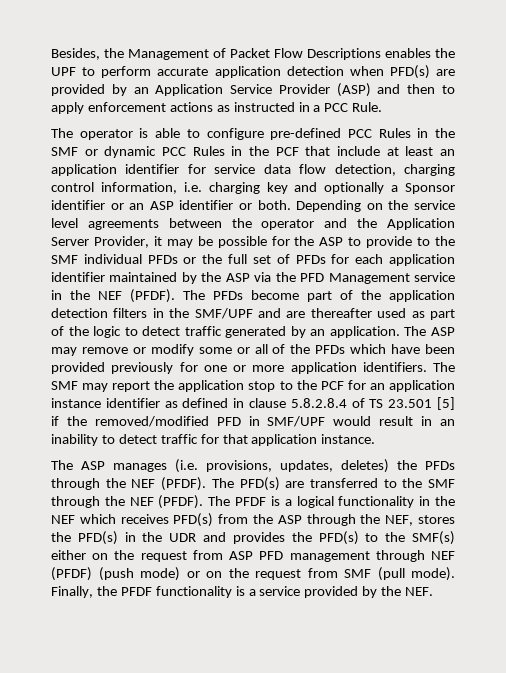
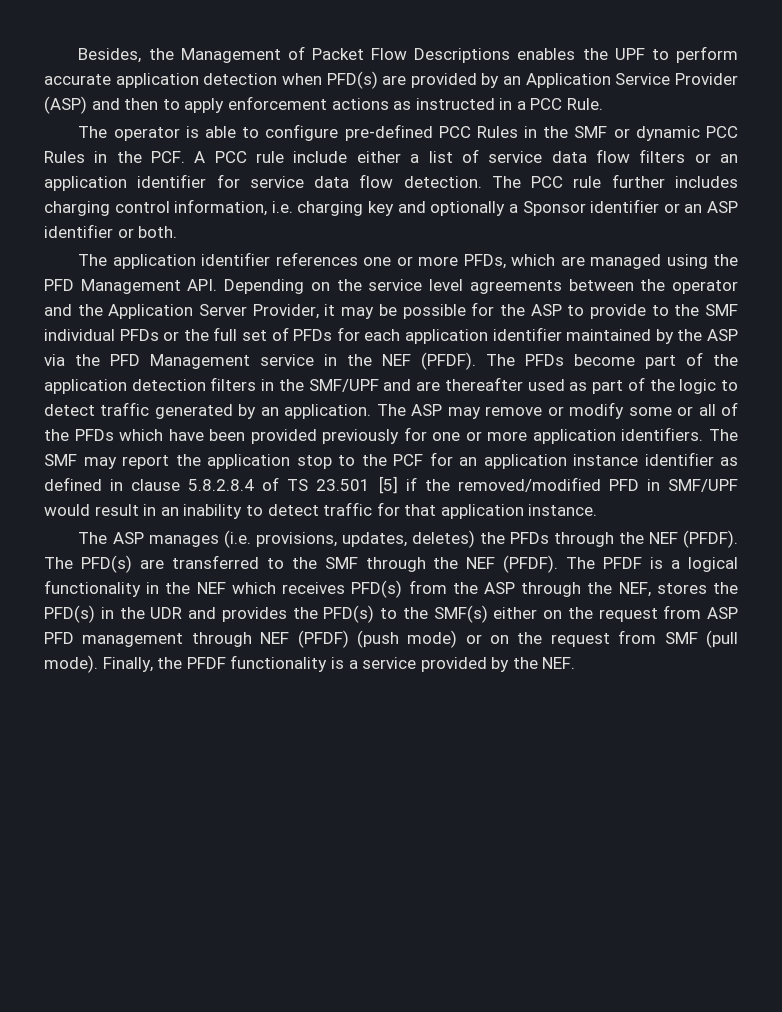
- The operator is able to configure pre-defined PCC Rules in the SMF or dynamic PCC Rules in the PCF that include at least an application identifier for service data flow detection, charging control information, i.e. charging key and optionally a Sponsor identifier or an ASP identifier or both. Depending on the service level agreements between the operator and the Application Server Provider, it may be possible for the ASP to provide to the SMF individual PFDs or the full set of PFDs for each application identifier maintained by the ASP via the PFD Management service in the NEF (PFDF).
+ The operator is able to configure pre-defined PCC Rules in the SMF or dynamic PCC Rules in the PCF. A PCC rule include either a list of service data flow filters or an application identifier for service data flow detection. The PCC rule further includes charging control information, i.e. charging key and optionally a Sponsor identifier or an ASP identifier or both.
+ The application identifier references one or more PFDs, which are managed using the PFD Management API. Depending on the service level agreements between the operator and the Application Server Provider, it may be possible for the ASP to provide to the SMF individual PFDs or the full set of PFDs for each application identifier maintained by the ASP via the PFD Management service in the NEF (PFDF).

